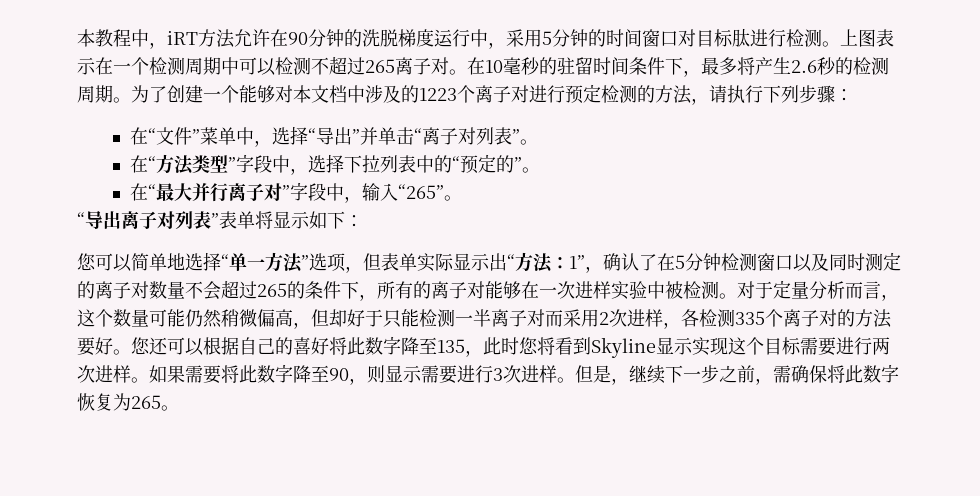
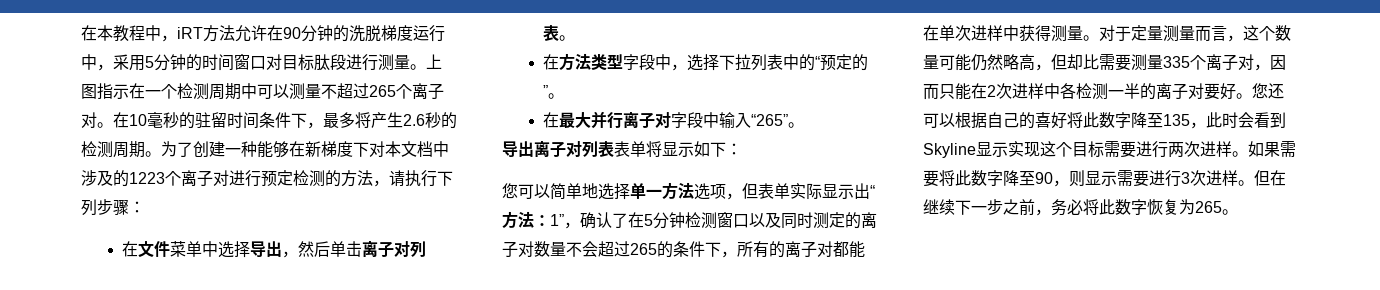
- 本教程中，iRT方法允许在90分钟的洗脱梯度运行中，采用5分钟的时间窗口对目标肽进行检测。上图表示在一个检测周期中可以检测不超过265离子对。
+ 在本教程中，iRT方法允许在90分钟的洗脱梯度运行中，采用5分钟的时间窗口对目标肽段进行测量。上图指示在一个检测周期中可以测量不超过265个离子对。
- 为了创建一个能够对本文档中涉及的1223个离子对进行预定检测的方法，请执行下列步骤：
+ 为了创建一种能够在新梯度下对本文档中涉及的1223个离子对进行预定检测的方法，请执行下列步骤：
- 在“文件”菜单中，选择“导出”并单击“离子对列表”。
- 在“方法类型”字段中，选择下拉列表中的“预定的”。
+ 在文件菜单中选择导出，然后单击离子对列表。
+ 在方法类型字段中，选择下拉列表中的“预定的”。
- 在“最大并行离子对”字段中，输入“265”。
+ 在最大并行离子对字段中输入“265”。
- “导出离子对列表”表单将显示如下：
+ 导出离子对列表表单将显示如下：
- 您可以简单地选择“单一方法”选项，但表单实际显示出“方法：1”，确认了在5分钟检测窗口以及同时测定的离子对数量不会超过265的条件下，所有的离子对能够在一次进样实验中被检测。
+ 您可以简单地选择单一方法选项，但表单实际显示出“方法：1”，确认了在5分钟检测窗口以及同时测定的离子对数量不会超过265的条件下，所有的离子对都能在单次进样中获得测量。
- 对于定量分析而言，这个数量可能仍然稍微偏高，但却好于只能检测一半离子对而采用2次进样，各检测335个离子对的方法要好。
+ 对于定量测量而言，这个数量可能仍然略高，但却比需要测量335个离子对，因而只能在2次进样中各检测一半的离子对要好。
- 您还可以根据自己的喜好将此数字降至135，此时您将看到Skyline显示实现这个目标需要进行两次进样。
+ 您还可以根据自己的喜好将此数字降至135，此时会看到Skyline显示实现这个目标需要进行两次进样。
- 但是，继续下一步之前，需确保将此数字恢复为265。
+ 但在继续下一步之前，务必将此数字恢复为265。

